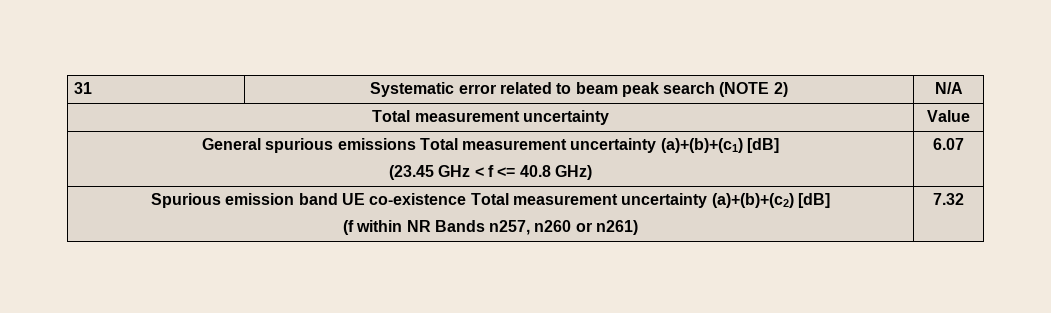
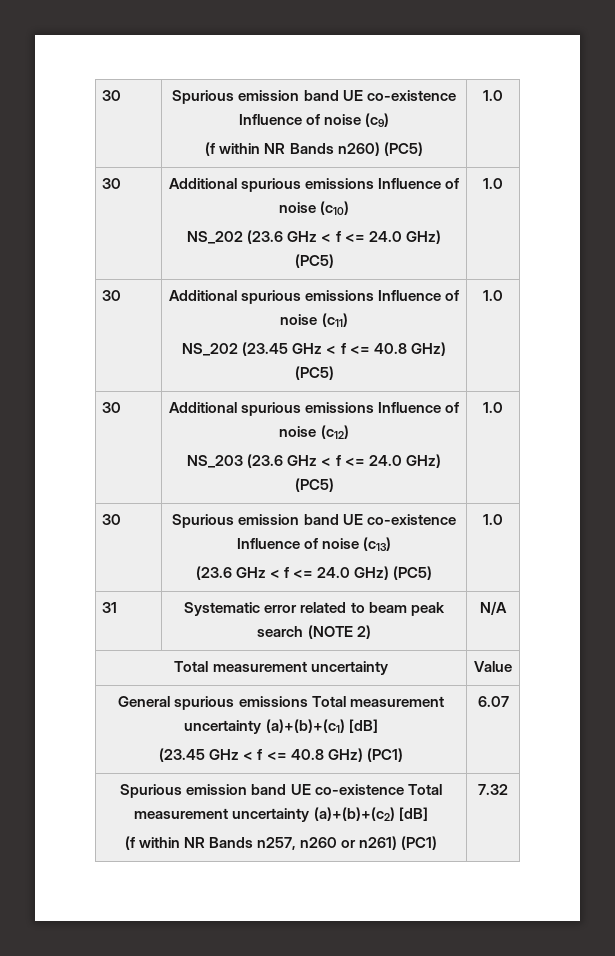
+ 30 | Spurious emission band UE co-existence Influence of noise (c9)
+ (f within NR Bands n260) (PC5) | 1.0
+ 30 | Additional spurious emissions Influence of noise (c10)
+ NS_202 (23.6 GHz < f <= 24.0 GHz) (PC5) | 1.0
+ 30 | Additional spurious emissions Influence of noise (c11)
+ NS_202 (23.45 GHz < f <= 40.8 GHz) (PC5) | 1.0
+ 30 | Additional spurious emissions Influence of noise (c12)
+ NS_203 (23.6 GHz < f <= 24.0 GHz) (PC5) | 1.0
+ 30 | Spurious emission band UE co-existence Influence of noise (c13)
+ (23.6 GHz < f <= 24.0 GHz) (PC5) | 1.0
  General spurious emissions Total measurement uncertainty (a)+(b)+(c1) [dB]
- (23.45 GHz < f <= 40.8 GHz) | 6.07
+ (23.45 GHz < f <= 40.8 GHz) (PC1) | 6.07
  Spurious emission band UE co-existence Total measurement uncertainty (a)+(b)+(c2) [dB]
- (f within NR Bands n257, n260 or n261) | 7.32
+ (f within NR Bands n257, n260 or n261) (PC1) | 7.32

